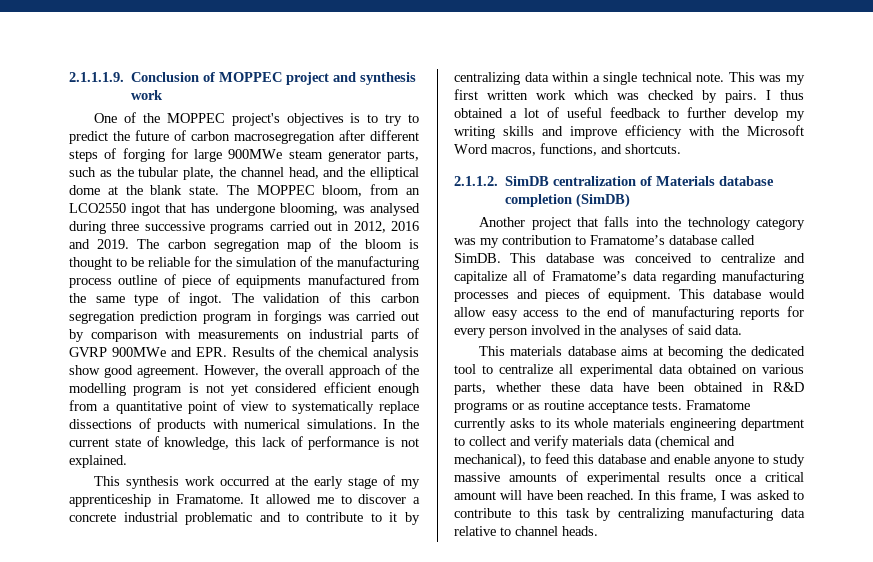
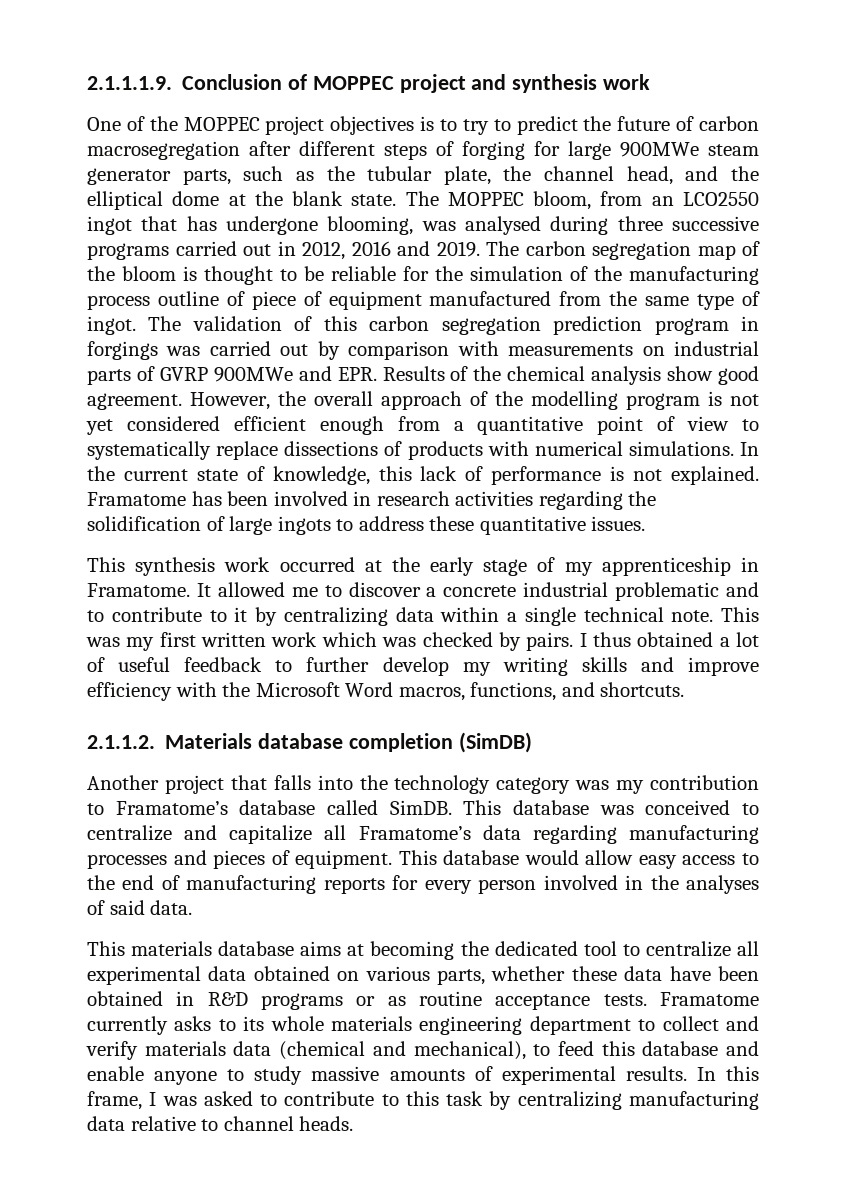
- One of the MOPPEC project's objectives is to try to predict the future of carbon macrosegregation after different steps of forging for large 900MWe steam generator parts, such as the tubular plate, the channel head, and the elliptical dome at the blank state.
+ One of the MOPPEC project objectives is to try to predict the future of carbon macrosegregation after different steps of forging for large 900MWe steam generator parts, such as the tubular plate, the channel head, and the elliptical dome at the blank state.
- The carbon segregation map of the bloom is thought to be reliable for the simulation of the manufacturing process outline of piece of equipments manufactured from the same type of ingot.
+ The carbon segregation map of the bloom is thought to be reliable for the simulation of the manufacturing process outline of piece of equipment manufactured from the same type of ingot.
+ Framatome has been involved in research activities regarding the solidification of large ingots to address these quantitative issues.
- 2.1.1.2. SimDB centralization of Materials database completion (SimDB)
+ 2.1.1.2. Materials database completion (SimDB)
- This database was conceived to centralize and capitalize all of Framatome’s data regarding manufacturing processes and pieces of equipment.
+ This database was conceived to centralize and capitalize all Framatome’s data regarding manufacturing processes and pieces of equipment.
- Framatome currently asks to its whole materials engineering department to collect and verify materials data (chemical and mechanical), to feed this database and enable anyone to study massive amounts of experimental results once a critical amount will have been reached.
+ Framatome currently asks to its whole materials engineering department to collect and verify materials data (chemical and mechanical), to feed this database and enable anyone to study massive amounts of experimental results.

